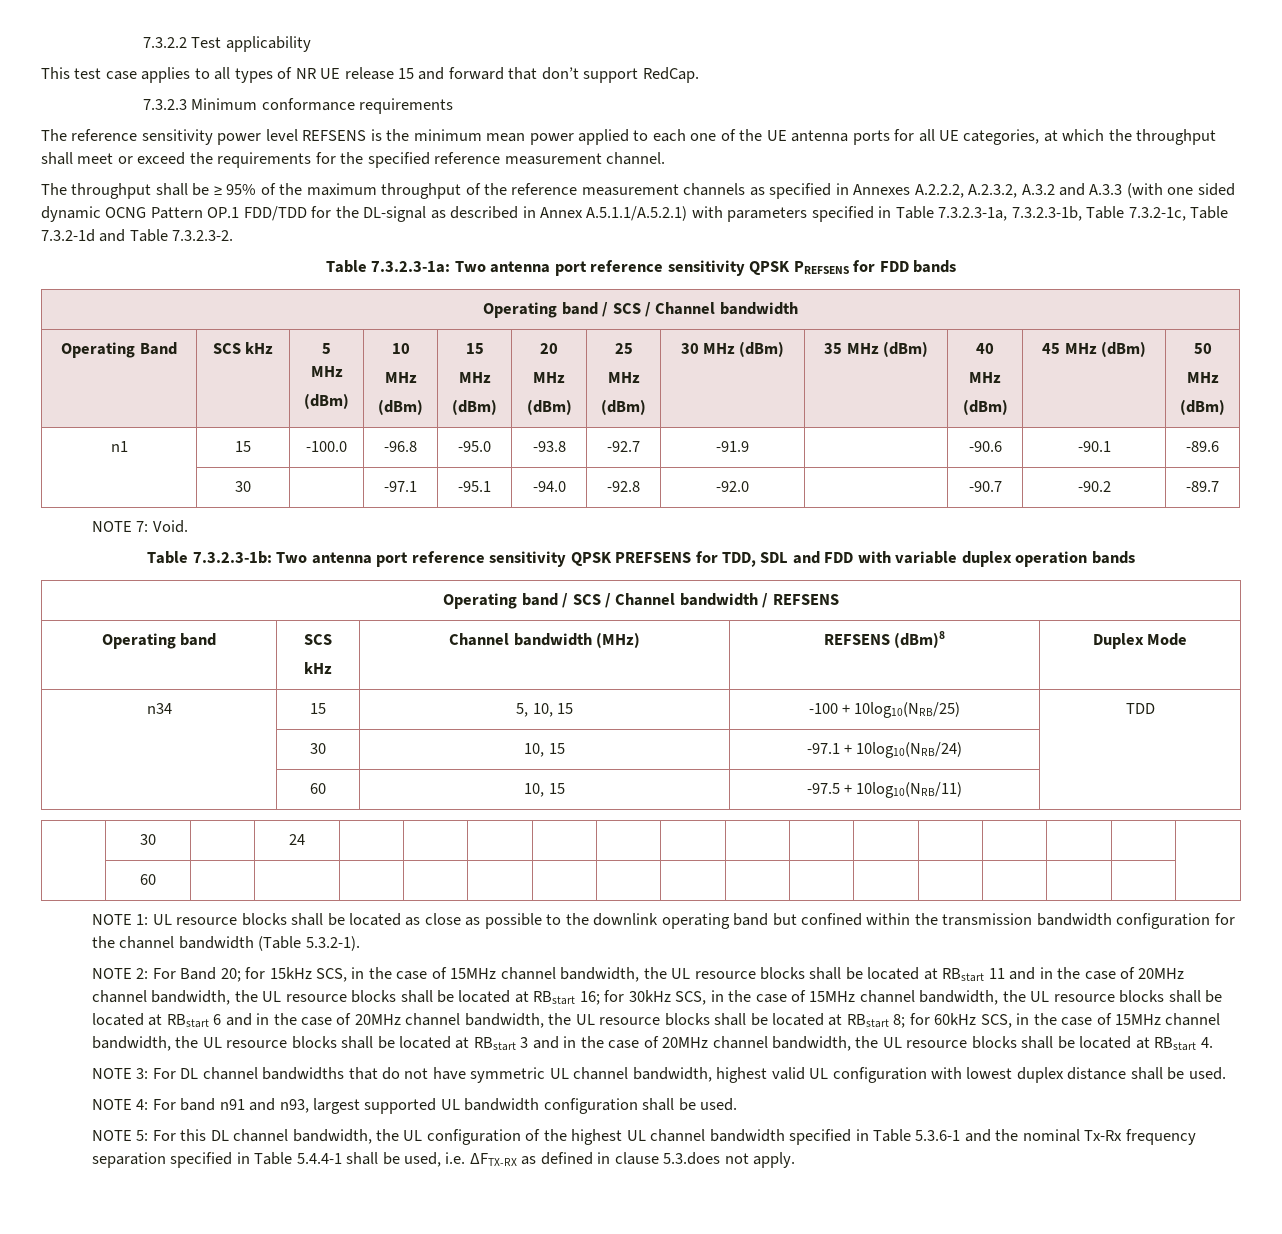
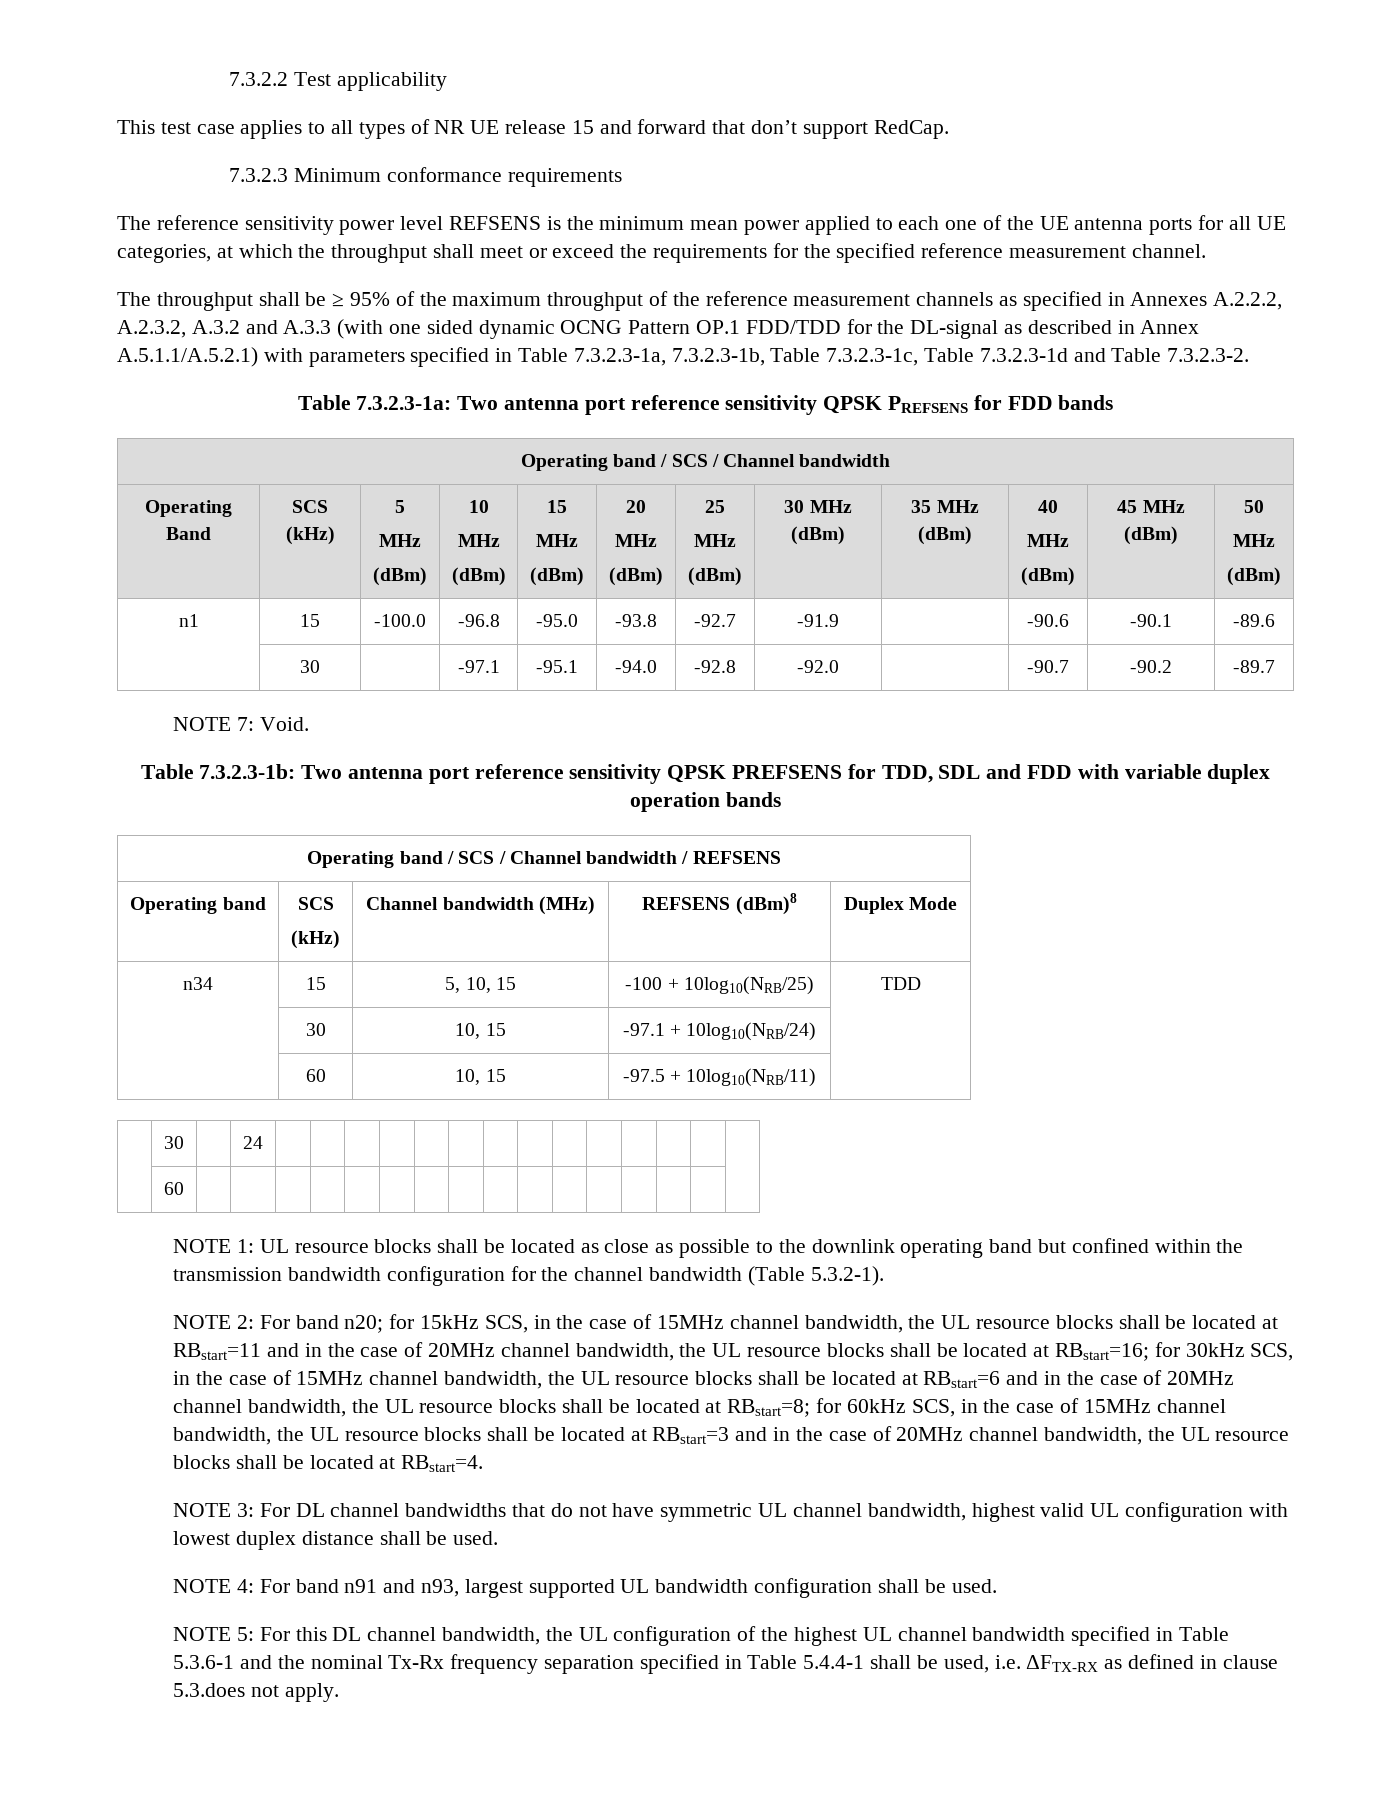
- The throughput shall be ≥ 95% of the maximum throughput of the reference measurement channels as specified in Annexes A.2.2.2, A.2.3.2, A.3.2 and A.3.3 (with one sided dynamic OCNG Pattern OP.1 FDD/TDD for the DL-signal as described in Annex A.5.1.1/A.5.2.1) with parameters specified in Table 7.3.2.3-1a, 7.3.2.3-1b, Table 7.3.2-1c, Table 7.3.2-1d and Table 7.3.2.3-2.
+ The throughput shall be ≥ 95% of the maximum throughput of the reference measurement channels as specified in Annexes A.2.2.2, A.2.3.2, A.3.2 and A.3.3 (with one sided dynamic OCNG Pattern OP.1 FDD/TDD for the DL-signal as described in Annex A.5.1.1/A.5.2.1) with parameters specified in Table 7.3.2.3-1a, 7.3.2.3-1b, Table 7.3.2.3-1c, Table 7.3.2.3-1d and Table 7.3.2.3-2.
- Operating Band | SCS kHz | 5
+ Operating Band | SCS (kHz) | 5
  Operating band | SCS
- kHz | Channel bandwidth (MHz) | REFSENS (dBm)8 | Duplex Mode
+ (kHz) | Channel bandwidth (MHz) | REFSENS (dBm)8 | Duplex Mode
- For Band 20;
+ For band n20;
- for 15kHz SCS, in the case of 15MHz channel bandwidth, the UL resource blocks shall be located at RBstart 11 and in the case of 20MHz channel bandwidth, the UL resource blocks shall be located at RBstart 16;
+ for 15kHz SCS, in the case of 15MHz channel bandwidth, the UL resource blocks shall be located at RBstart=11 and in the case of 20MHz channel bandwidth, the UL resource blocks shall be located at RBstart=16;
- for 30kHz SCS, in the case of 15MHz channel bandwidth, the UL resource blocks shall be located at RBstart 6 and in the case of 20MHz channel bandwidth, the UL resource blocks shall be located at RBstart 8;
+ for 30kHz SCS, in the case of 15MHz channel bandwidth, the UL resource blocks shall be located at RBstart=6 and in the case of 20MHz channel bandwidth, the UL resource blocks shall be located at RBstart=8;
- for 60kHz SCS, in the case of 15MHz channel bandwidth, the UL resource blocks shall be located at RBstart 3 and in the case of 20MHz channel bandwidth, the UL resource blocks shall be located at RBstart 4.
+ for 60kHz SCS, in the case of 15MHz channel bandwidth, the UL resource blocks shall be located at RBstart=3 and in the case of 20MHz channel bandwidth, the UL resource blocks shall be located at RBstart=4.

